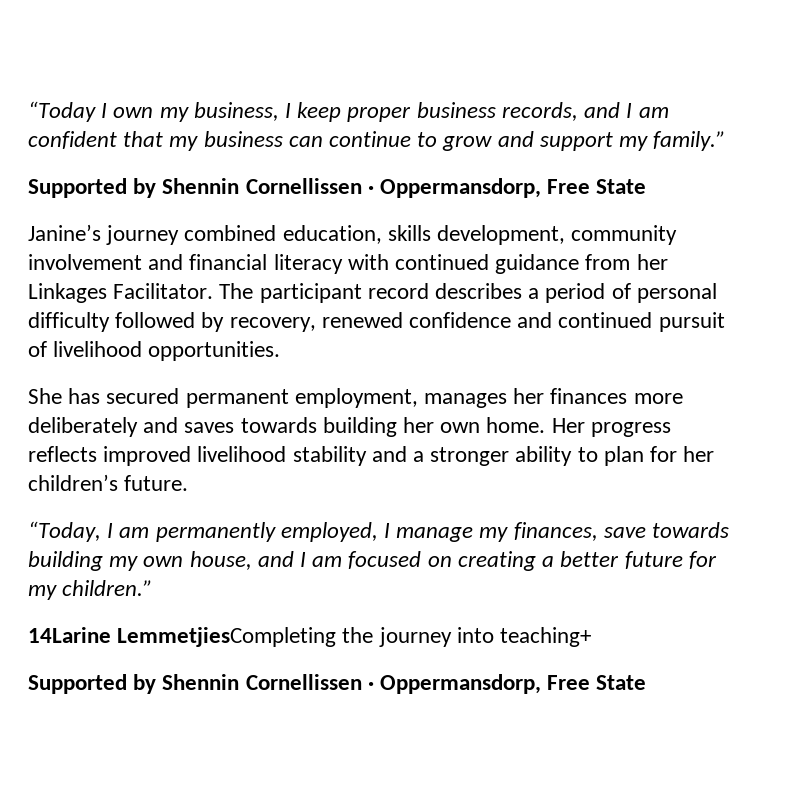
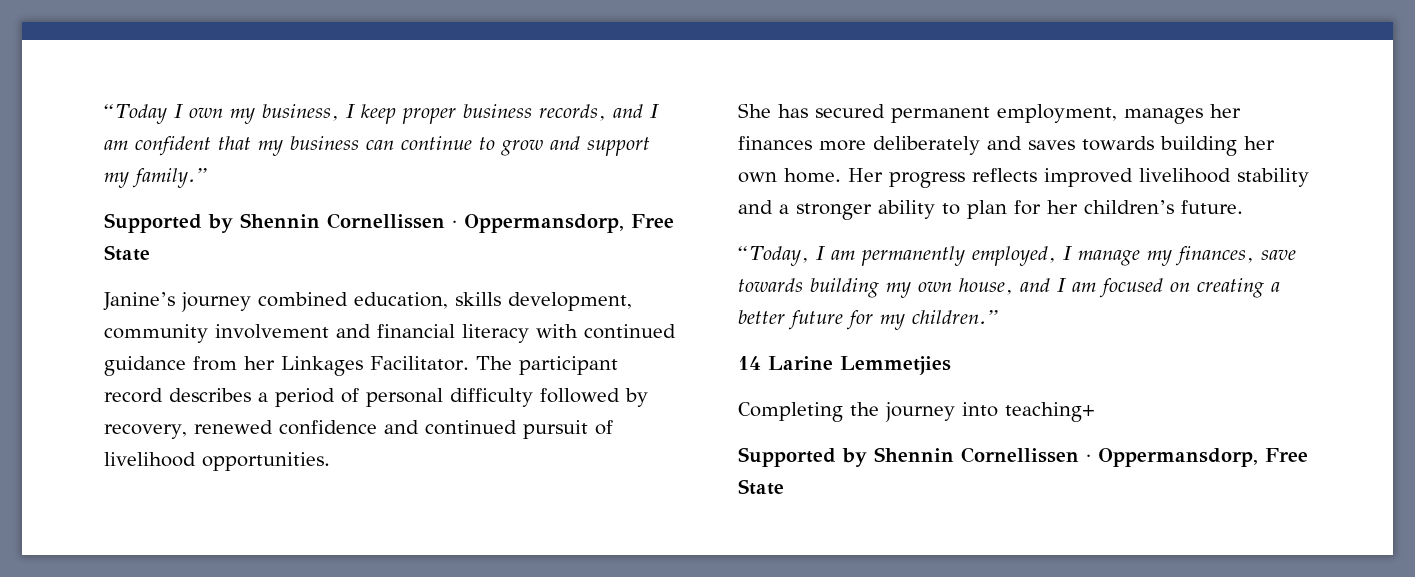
- 14Larine LemmetjiesCompleting the journey into teaching+
+ 14 Larine Lemmetjies
+ Completing the journey into teaching+

